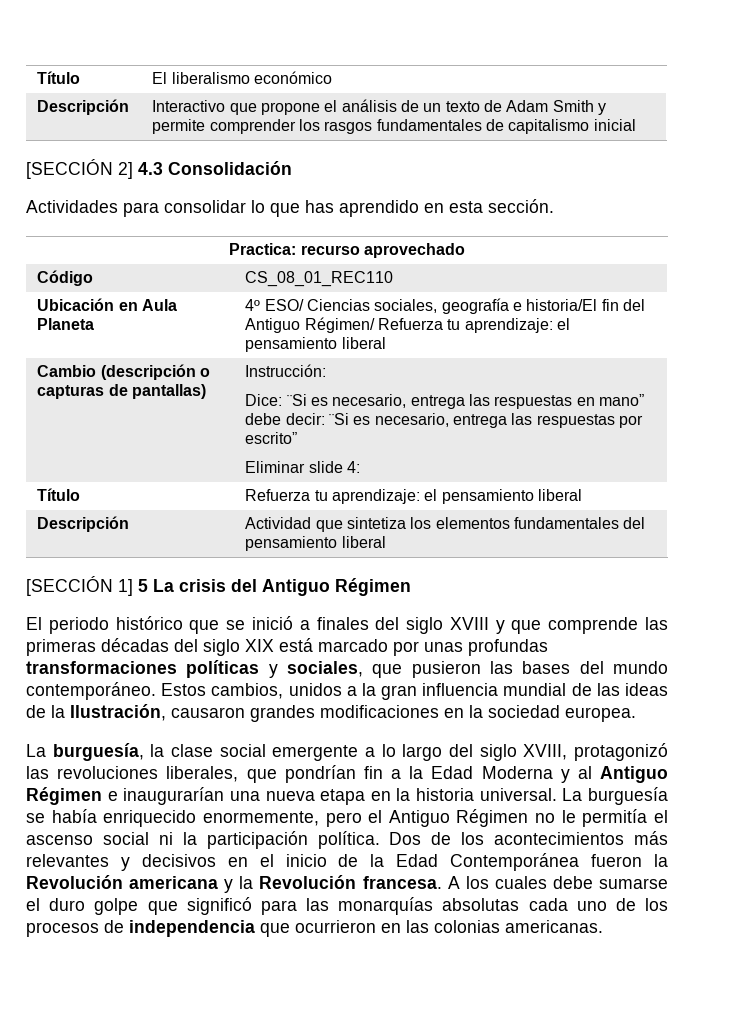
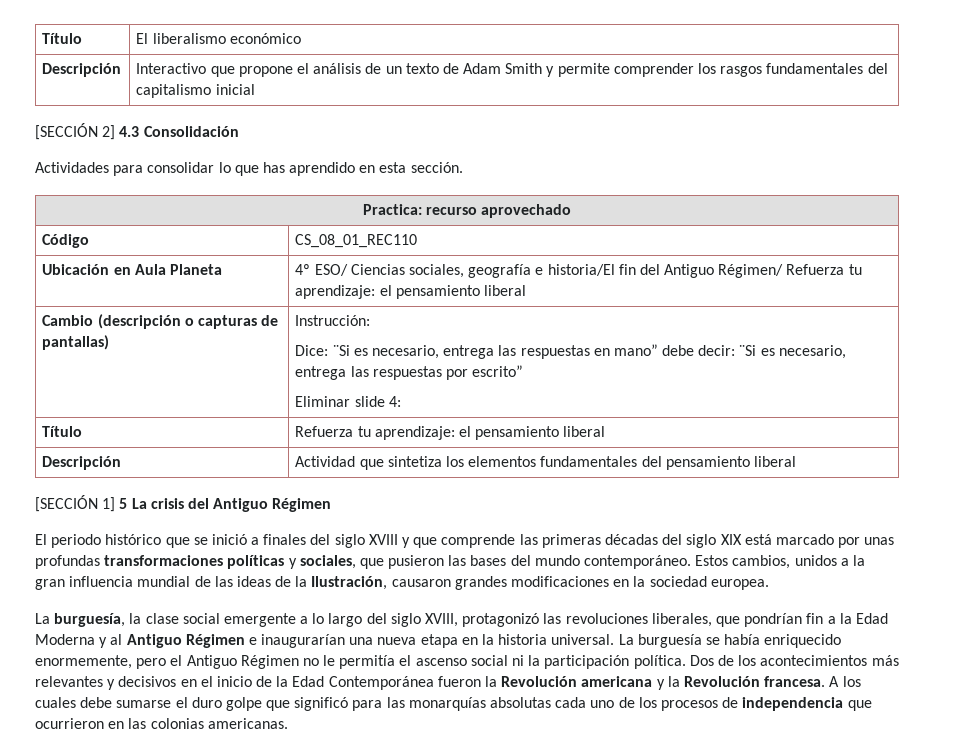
- Descripción | Interactivo que propone el análisis de un texto de Adam Smith y permite comprender los rasgos fundamentales de capitalismo inicial
+ Descripción | Interactivo que propone el análisis de un texto de Adam Smith y permite comprender los rasgos fundamentales del capitalismo inicial

